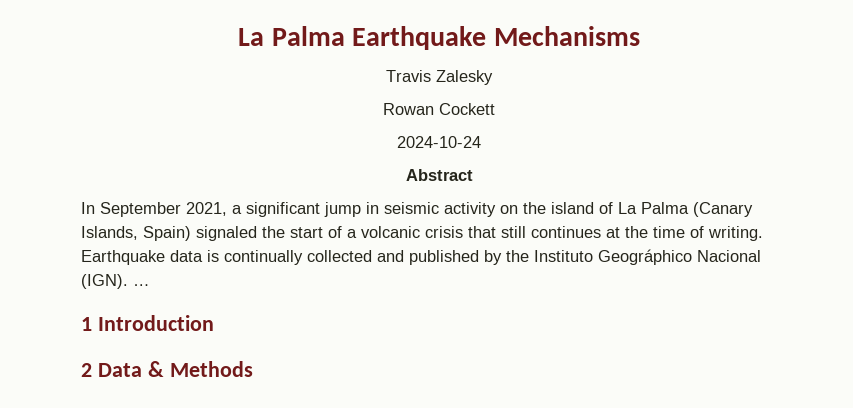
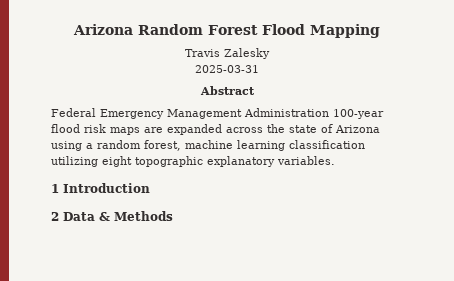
- La Palma Earthquake Mechanisms
+ Arizona Random Forest Flood Mapping
  Travis Zalesky
- Rowan Cockett
- 2024-10-24
+ 2025-03-31
  Abstract
- In September 2021, a significant jump in seismic activity on the island of La Palma (Canary Islands, Spain) signaled the start of a volcanic crisis that still continues at the time of writing. Earthquake data is continually collected and published by the Instituto Geográphico Nacional (IGN). …
+ Federal Emergency Management Administration 100-year flood risk maps are expanded across the state of Arizona using a random forest, machine learning classification utilizing eight topographic explanatory variables.

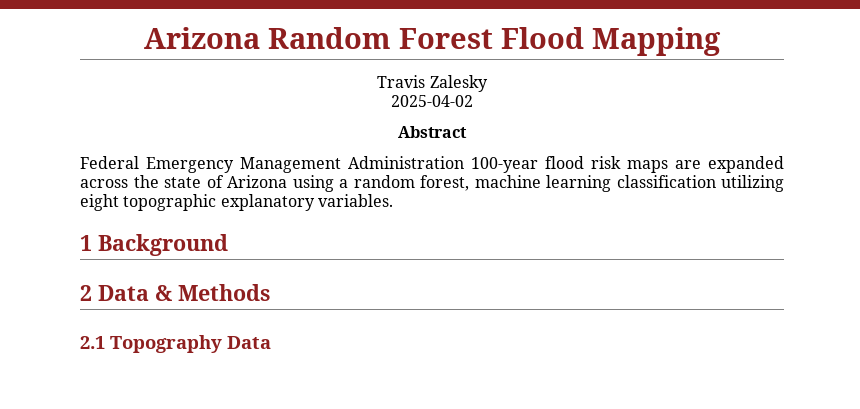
- 2025-03-31
+ 2025-04-02
- 1 Introduction
+ 1 Background
+ 2.1 Topography Data

